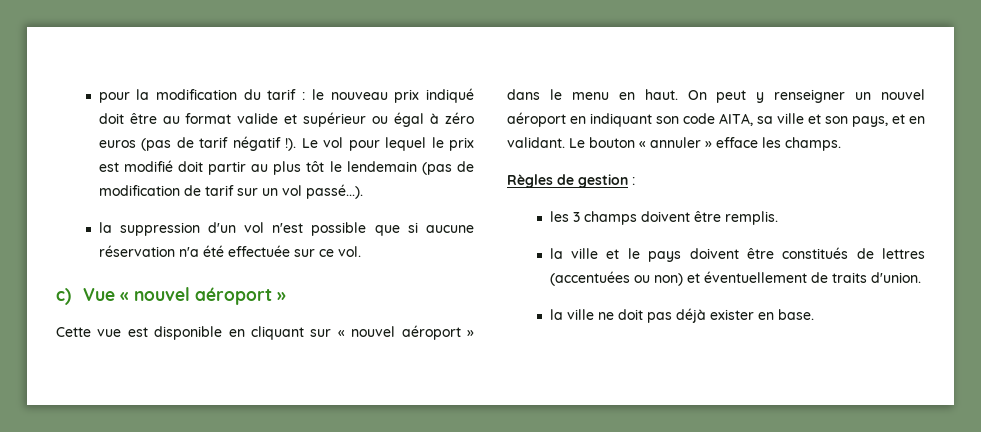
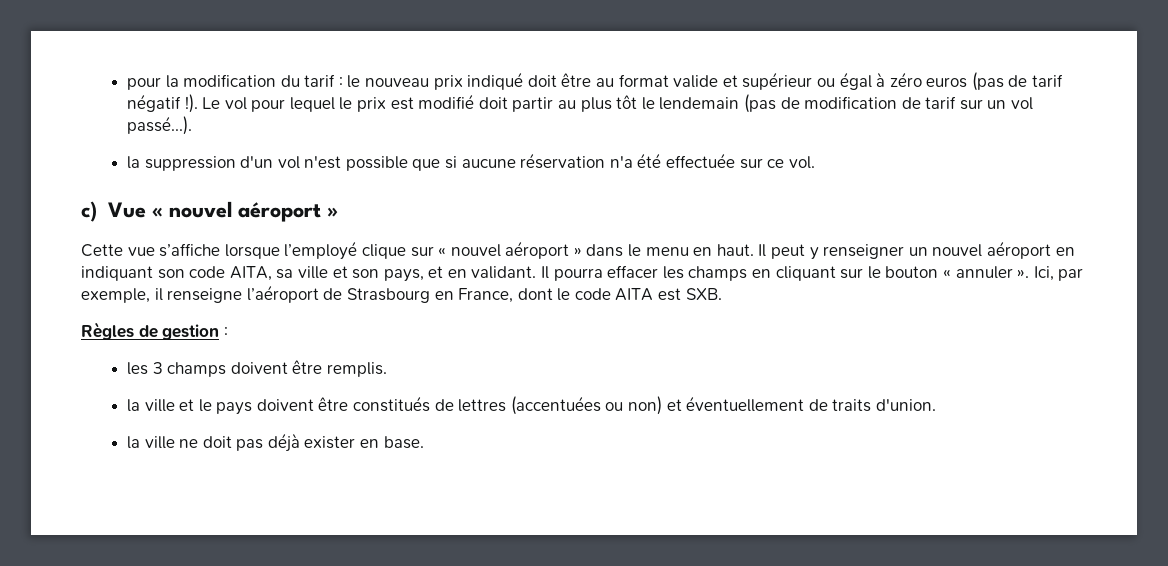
- Cette vue est disponible en cliquant sur « nouvel aéroport » dans le menu en haut.
+ Cette vue s’affiche lorsque l’employé clique sur « nouvel aéroport » dans le menu en haut.
- On peut y renseigner un nouvel aéroport en indiquant son code AITA, sa ville et son pays, et en validant.
+ Il peut y renseigner un nouvel aéroport en indiquant son code AITA, sa ville et son pays, et en validant.
- Le bouton « annuler » efface les champs.
+ Il pourra effacer les champs en cliquant sur le bouton « annuler ». Ici, par exemple, il renseigne l’aéroport de Strasbourg en France, dont le code AITA est SXB.

